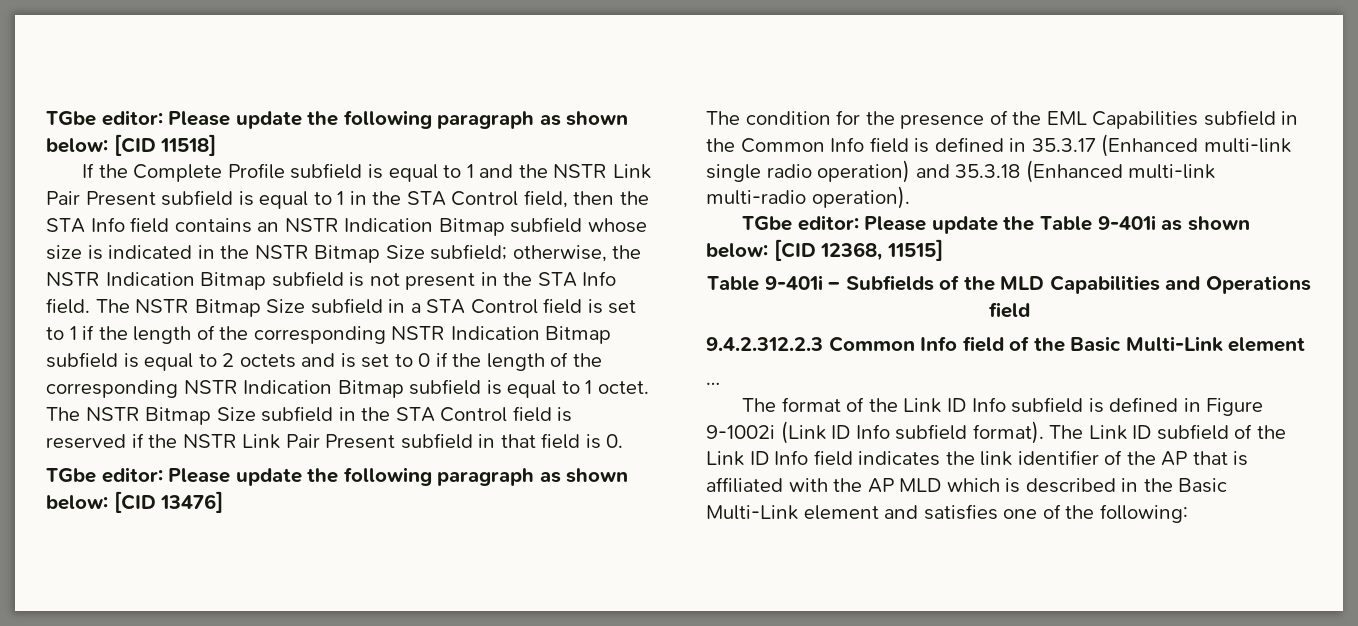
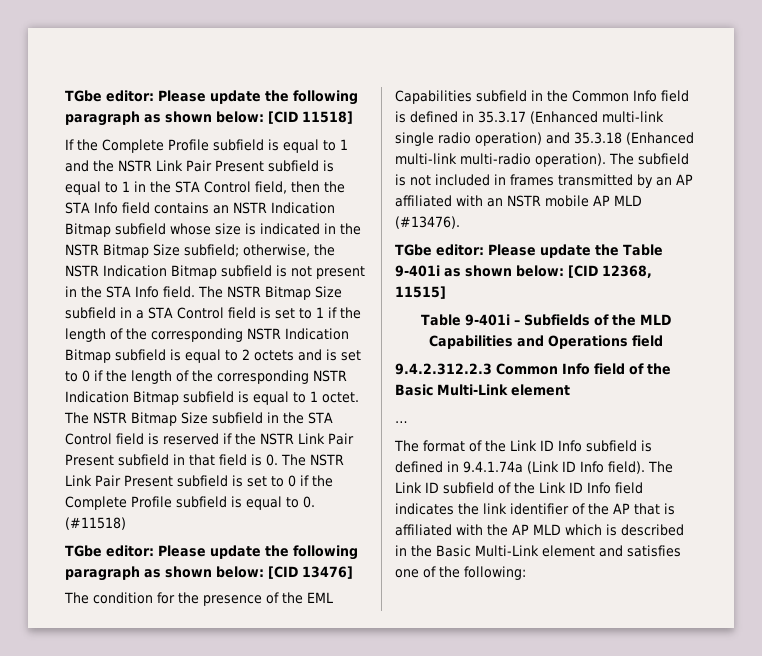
- The NSTR Bitmap Size subfield in the STA Control field is reserved if the NSTR Link Pair Present subfield in that field is 0.
+ The NSTR Bitmap Size subfield in the STA Control field is reserved if the NSTR Link Pair Present subfield in that field is 0. The NSTR Link Pair Present subfield is set to 0 if the Complete Profile subfield is equal to 0. (#11518)
+ The subfield is not included in frames transmitted by an AP affiliated with an NSTR mobile AP MLD (#13476).
- The format of the Link ID Info subfield is defined in Figure 9-1002i (Link ID Info subfield format).
+ The format of the Link ID Info subfield is defined in 9.4.1.74a (Link ID Info field).

